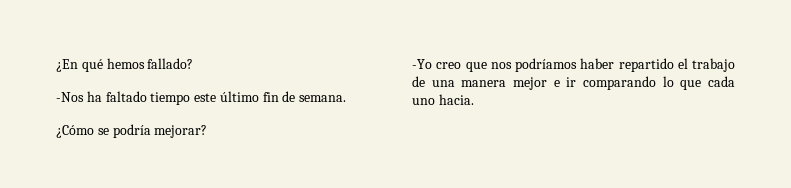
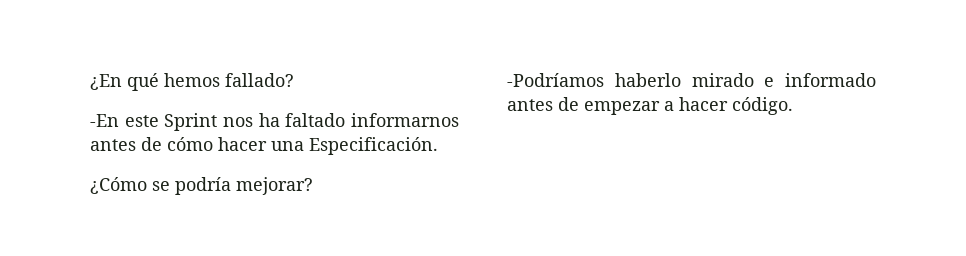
- -Nos ha faltado tiempo este último fin de semana.
+ -En este Sprint nos ha faltado informarnos antes de cómo hacer una Especificación.
  ¿Cómo se podría mejorar?
- -Yo creo que nos podríamos haber repartido el trabajo de una manera mejor e ir comparando lo que cada uno hacia.
+ -Podríamos haberlo mirado e informado antes de empezar a hacer código.

